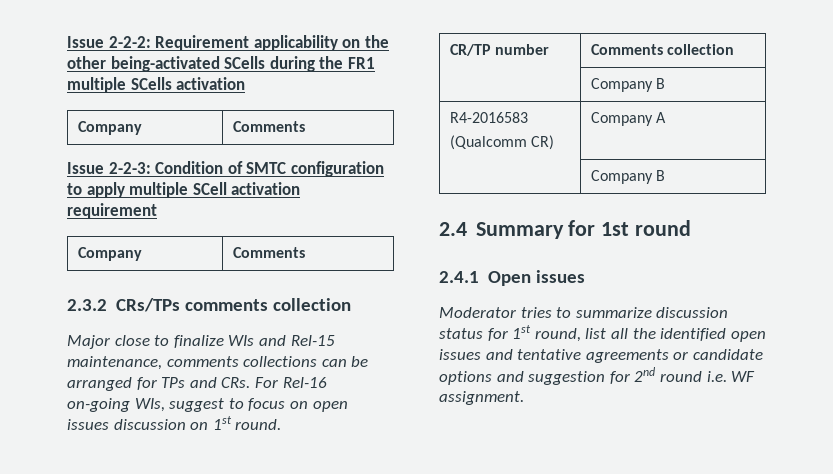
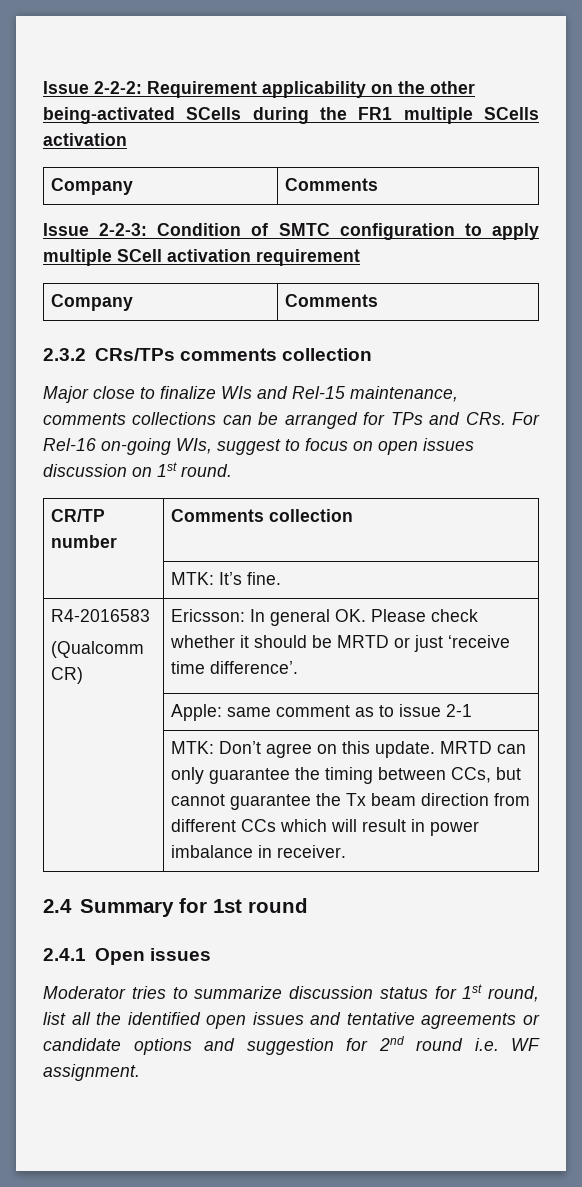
  CR/TP number | Comments collection
- | Company B
+ | MTK: It’s fine.
  R4-2016583
- (Qualcomm CR) | Company A
- | Company B
+ (Qualcomm CR) | Ericsson: In general OK. Please check whether it should be MRTD or just ‘receive time difference’.
+ | Apple: same comment as to issue 2-1
+ | MTK: Don’t agree on this update. MRTD can only guarantee the timing between CCs, but cannot guarantee the Tx beam direction from different CCs which will result in power imbalance in receiver.

